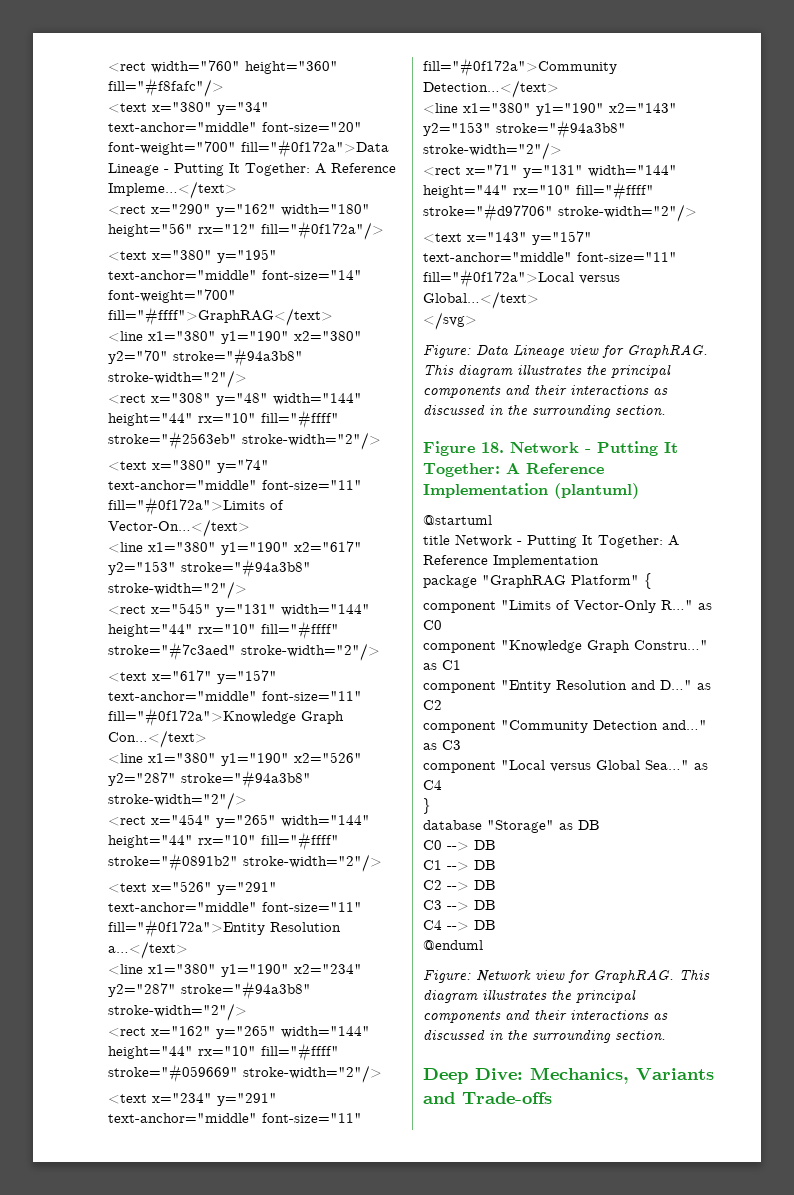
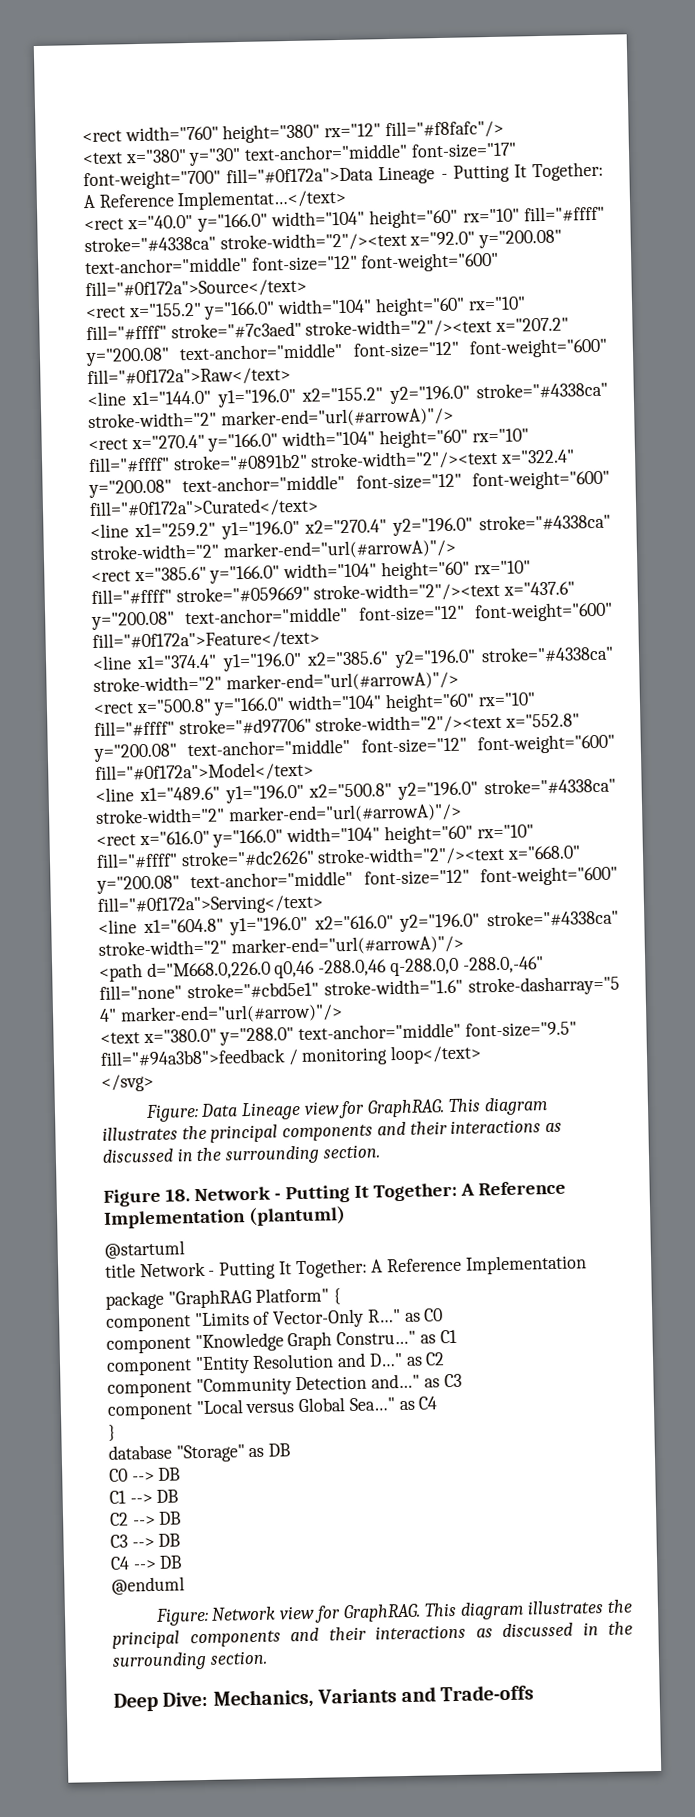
- <rect width="760" height="360" fill="#f8fafc"/>
+ <rect width="760" height="380" rx="12" fill="#f8fafc"/>
- <text x="380" y="34" text-anchor="middle" font-size="20" font-weight="700" fill="#0f172a">Data Lineage - Putting It Together: A Reference Impleme…</text>
- <rect x="290" y="162" width="180" height="56" rx="12" fill="#0f172a"/>
- <text x="380" y="195" text-anchor="middle" font-size="14" font-weight="700" fill="#ffff">GraphRAG</text>
- <line x1="380" y1="190" x2="380" y2="70" stroke="#94a3b8" stroke-width="2"/>
- <rect x="308" y="48" width="144" height="44" rx="10" fill="#ffff" stroke="#2563eb" stroke-width="2"/>
- <text x="380" y="74" text-anchor="middle" font-size="11" fill="#0f172a">Limits of Vector-On…</text>
- <line x1="380" y1="190" x2="617" y2="153" stroke="#94a3b8" stroke-width="2"/>
- <rect x="545" y="131" width="144" height="44" rx="10" fill="#ffff" stroke="#7c3aed" stroke-width="2"/>
- <text x="617" y="157" text-anchor="middle" font-size="11" fill="#0f172a">Knowledge Graph Con…</text>
- <line x1="380" y1="190" x2="526" y2="287" stroke="#94a3b8" stroke-width="2"/>
- <rect x="454" y="265" width="144" height="44" rx="10" fill="#ffff" stroke="#0891b2" stroke-width="2"/>
- <text x="526" y="291" text-anchor="middle" font-size="11" fill="#0f172a">Entity Resolution a…</text>
- <line x1="380" y1="190" x2="234" y2="287" stroke="#94a3b8" stroke-width="2"/>
- <rect x="162" y="265" width="144" height="44" rx="10" fill="#ffff" stroke="#059669" stroke-width="2"/>
- <text x="234" y="291" text-anchor="middle" font-size="11" fill="#0f172a">Community Detection…</text>
- <line x1="380" y1="190" x2="143" y2="153" stroke="#94a3b8" stroke-width="2"/>
- <rect x="71" y="131" width="144" height="44" rx="10" fill="#ffff" stroke="#d97706" stroke-width="2"/>
- <text x="143" y="157" text-anchor="middle" font-size="11" fill="#0f172a">Local versus Global…</text>
+ <text x="380" y="30" text-anchor="middle" font-size="17" font-weight="700" fill="#0f172a">Data Lineage - Putting It Together: A Reference Implementat…</text>
+ <rect x="40.0" y="166.0" width="104" height="60" rx="10" fill="#ffff" stroke="#4338ca" stroke-width="2"/><text x="92.0" y="200.08" text-anchor="middle" font-size="12" font-weight="600" fill="#0f172a">Source</text>
+ <rect x="155.2" y="166.0" width="104" height="60" rx="10" fill="#ffff" stroke="#7c3aed" stroke-width="2"/><text x="207.2" y="200.08" text-anchor="middle" font-size="12" font-weight="600" fill="#0f172a">Raw</text>
+ <line x1="144.0" y1="196.0" x2="155.2" y2="196.0" stroke="#4338ca" stroke-width="2" marker-end="url(#arrowA)"/>
+ <rect x="270.4" y="166.0" width="104" height="60" rx="10" fill="#ffff" stroke="#0891b2" stroke-width="2"/><text x="322.4" y="200.08" text-anchor="middle" font-size="12" font-weight="600" fill="#0f172a">Curated</text>
+ <line x1="259.2" y1="196.0" x2="270.4" y2="196.0" stroke="#4338ca" stroke-width="2" marker-end="url(#arrowA)"/>
+ <rect x="385.6" y="166.0" width="104" height="60" rx="10" fill="#ffff" stroke="#059669" stroke-width="2"/><text x="437.6" y="200.08" text-anchor="middle" font-size="12" font-weight="600" fill="#0f172a">Feature</text>
+ <line x1="374.4" y1="196.0" x2="385.6" y2="196.0" stroke="#4338ca" stroke-width="2" marker-end="url(#arrowA)"/>
+ <rect x="500.8" y="166.0" width="104" height="60" rx="10" fill="#ffff" stroke="#d97706" stroke-width="2"/><text x="552.8" y="200.08" text-anchor="middle" font-size="12" font-weight="600" fill="#0f172a">Model</text>
+ <line x1="489.6" y1="196.0" x2="500.8" y2="196.0" stroke="#4338ca" stroke-width="2" marker-end="url(#arrowA)"/>
+ <rect x="616.0" y="166.0" width="104" height="60" rx="10" fill="#ffff" stroke="#dc2626" stroke-width="2"/><text x="668.0" y="200.08" text-anchor="middle" font-size="12" font-weight="600" fill="#0f172a">Serving</text>
+ <line x1="604.8" y1="196.0" x2="616.0" y2="196.0" stroke="#4338ca" stroke-width="2" marker-end="url(#arrowA)"/>
+ <path d="M668.0,226.0 q0,46 -288.0,46 q-288.0,0 -288.0,-46" fill="none" stroke="#cbd5e1" stroke-width="1.6" stroke-dasharray="5 4" marker-end="url(#arrow)"/>
+ <text x="380.0" y="288.0" text-anchor="middle" font-size="9.5" fill="#94a3b8">feedback / monitoring loop</text>

